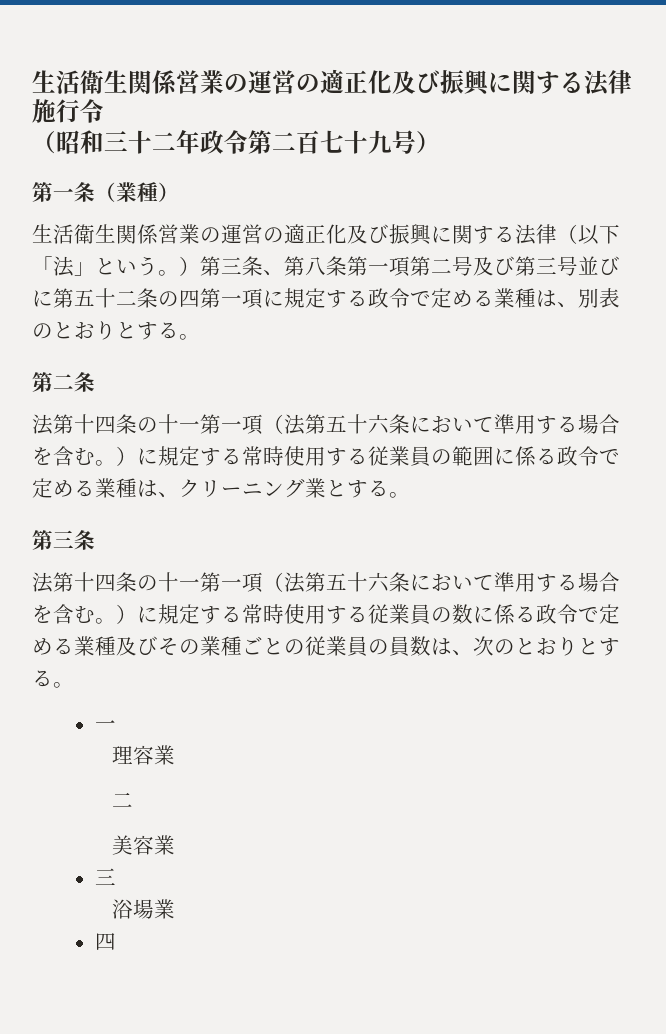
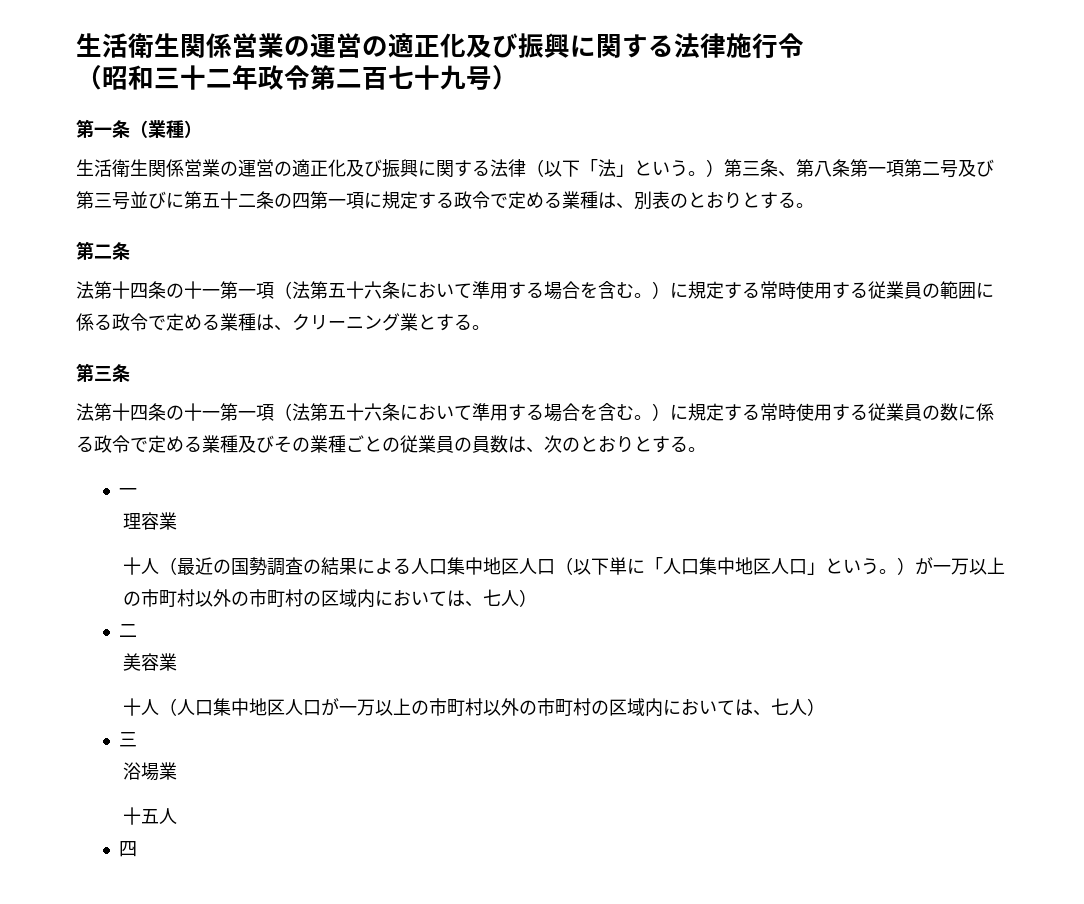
  理容業
+ 十人（最近の国勢調査の結果による人口集中地区人口（以下単に「人口集中地区人口」という。）が一万以上の市町村以外の市町村の区域内においては、七人）
  二
  美容業
+ 十人（人口集中地区人口が一万以上の市町村以外の市町村の区域内においては、七人）
+ 十五人

